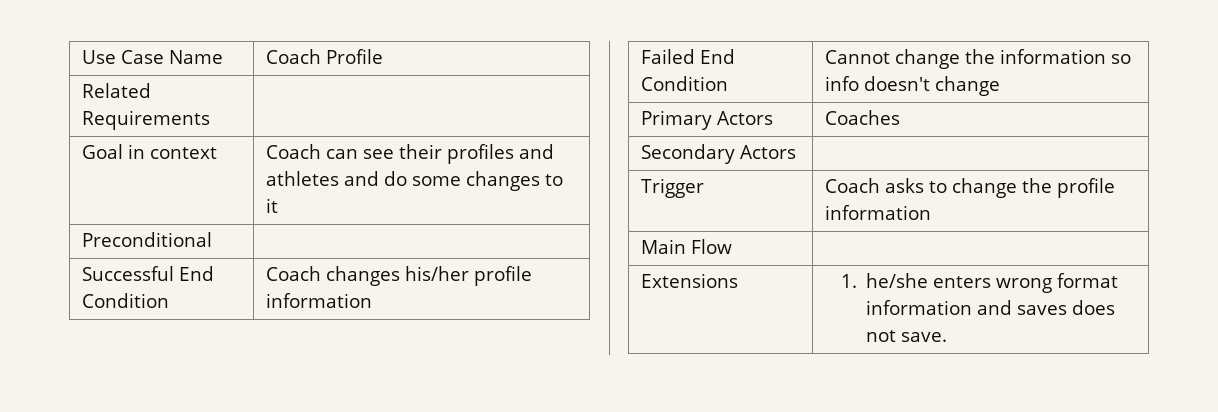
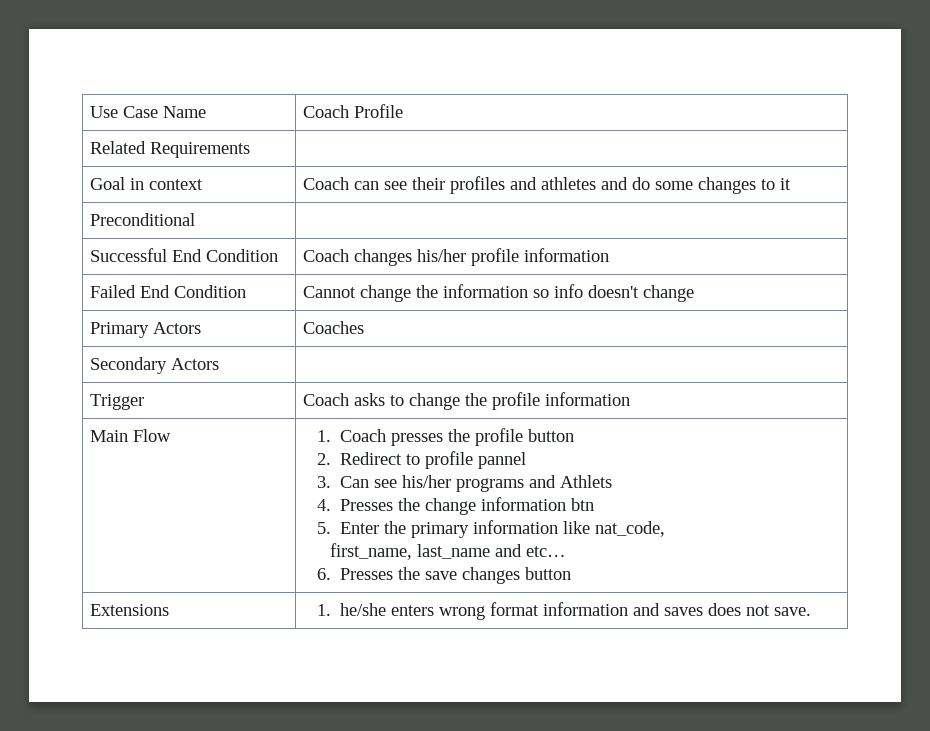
+ 1. Coach presses the profile button
+ 2. Redirect to profile pannel
+ 3. Can see his/her programs and Athlets
+ 4. Presses the change information btn
+ 5. Enter the primary information like nat_code,
+ first_name, last_name and etc…
+ 6. Presses the save changes button

